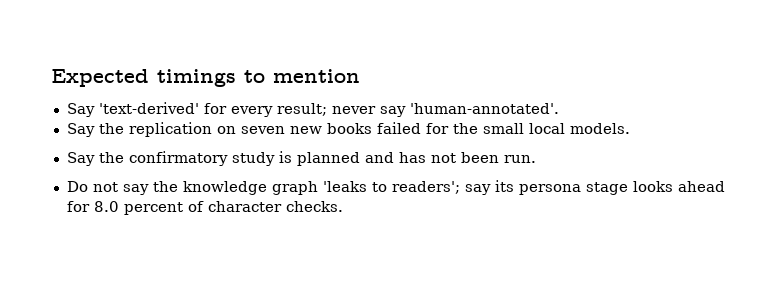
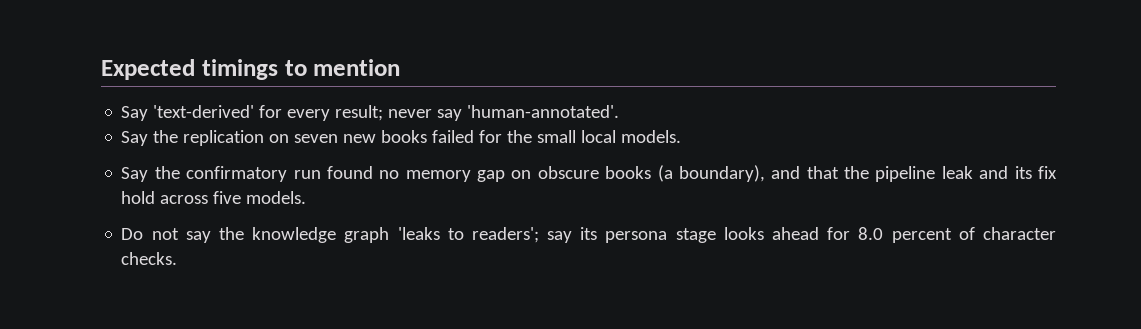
- Say the confirmatory study is planned and has not been run.
+ Say the confirmatory run found no memory gap on obscure books (a boundary), and that the pipeline leak and its fix hold across five models.

